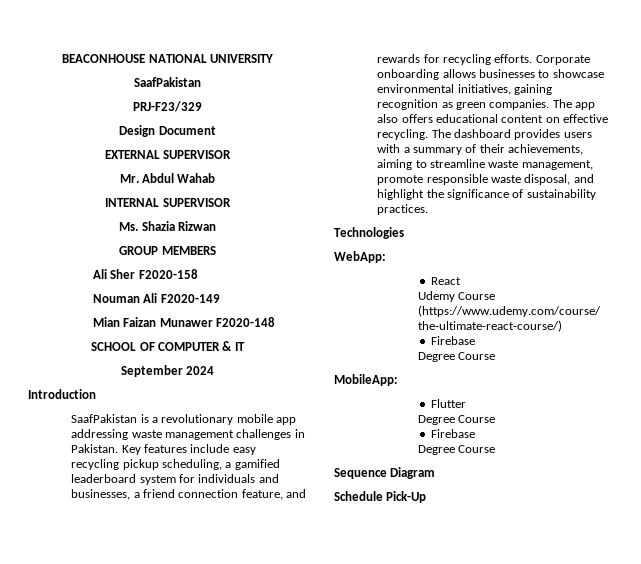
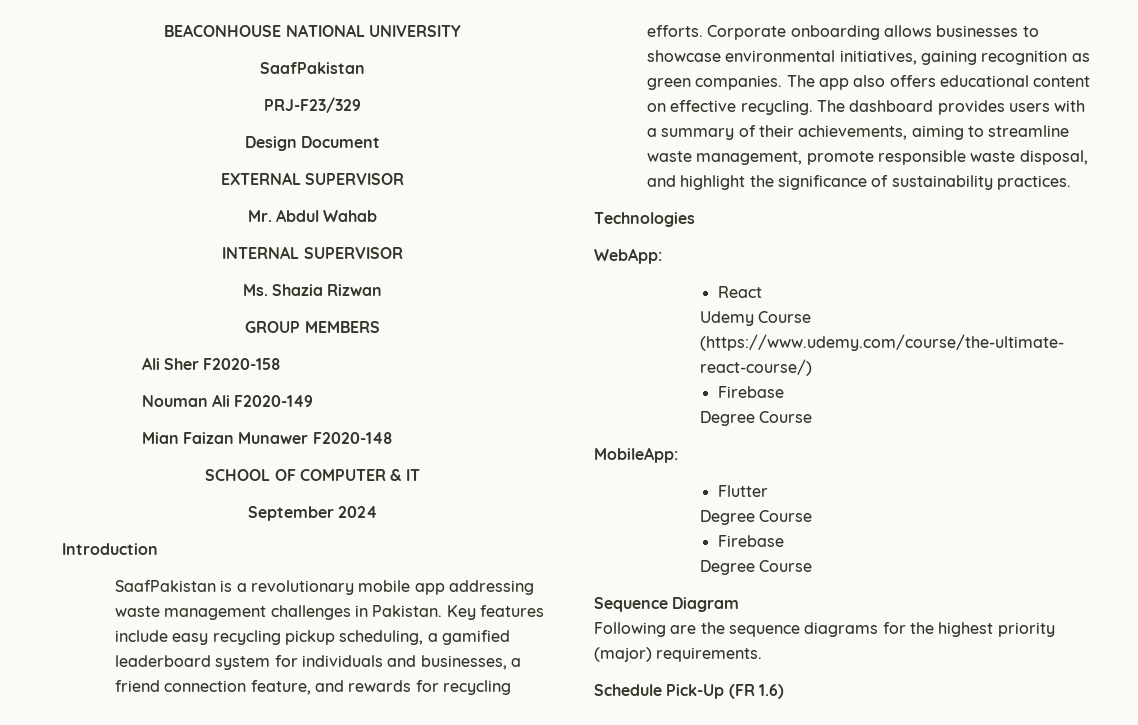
+ Following are the sequence diagrams for the highest priority (major) requirements.
- Schedule Pick-Up
+ Schedule Pick-Up (FR 1.6)

